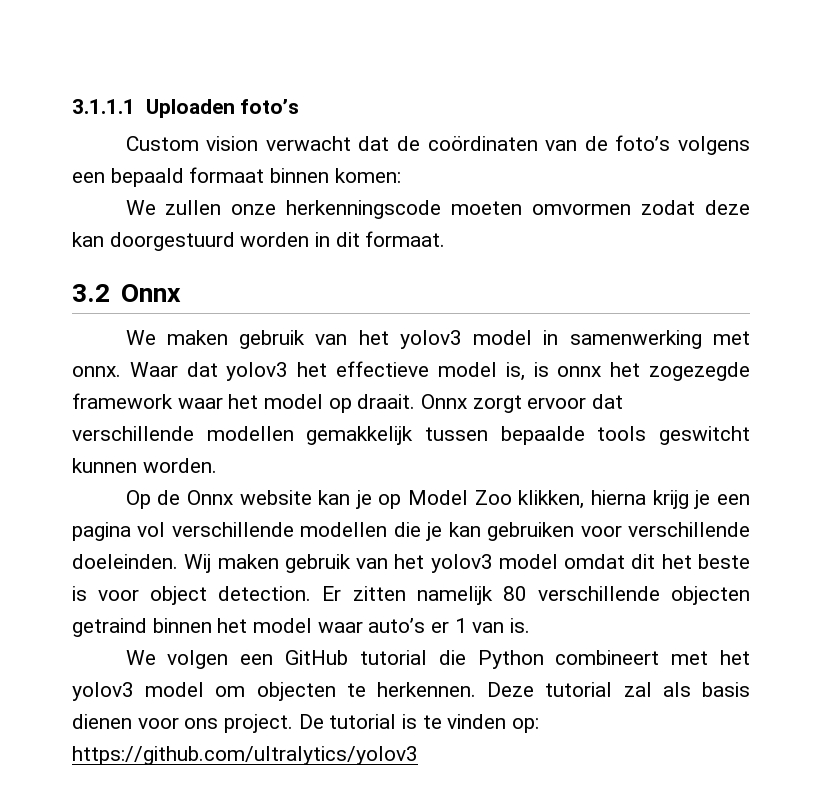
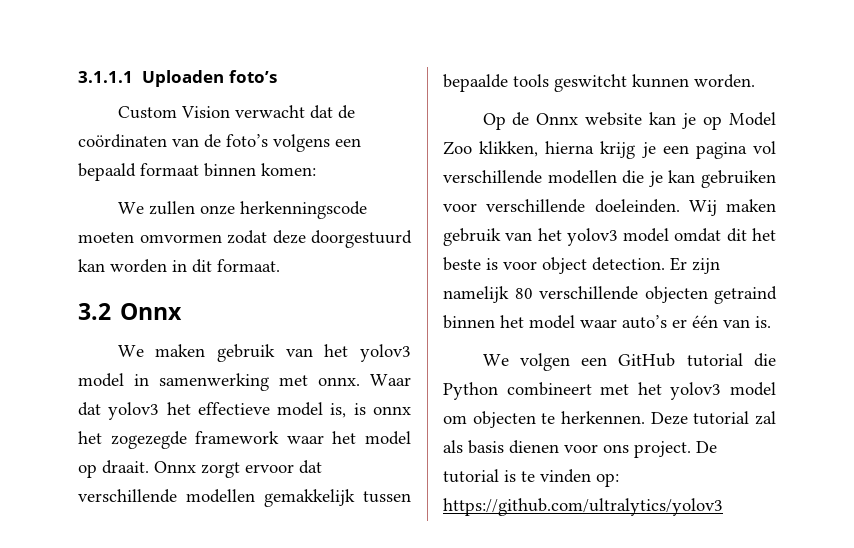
- Custom vision verwacht dat de coördinaten van de foto’s volgens een bepaald formaat binnen komen:
+ Custom Vision verwacht dat de coördinaten van de foto’s volgens een bepaald formaat binnen komen:
- We zullen onze herkenningscode moeten omvormen zodat deze kan doorgestuurd worden in dit formaat.
+ We zullen onze herkenningscode moeten omvormen zodat deze doorgestuurd kan worden in dit formaat.
- Er zitten namelijk 80 verschillende objecten getraind binnen het model waar auto’s er 1 van is.
+ Er zijn namelijk 80 verschillende objecten getraind binnen het model waar auto’s er één van is.

